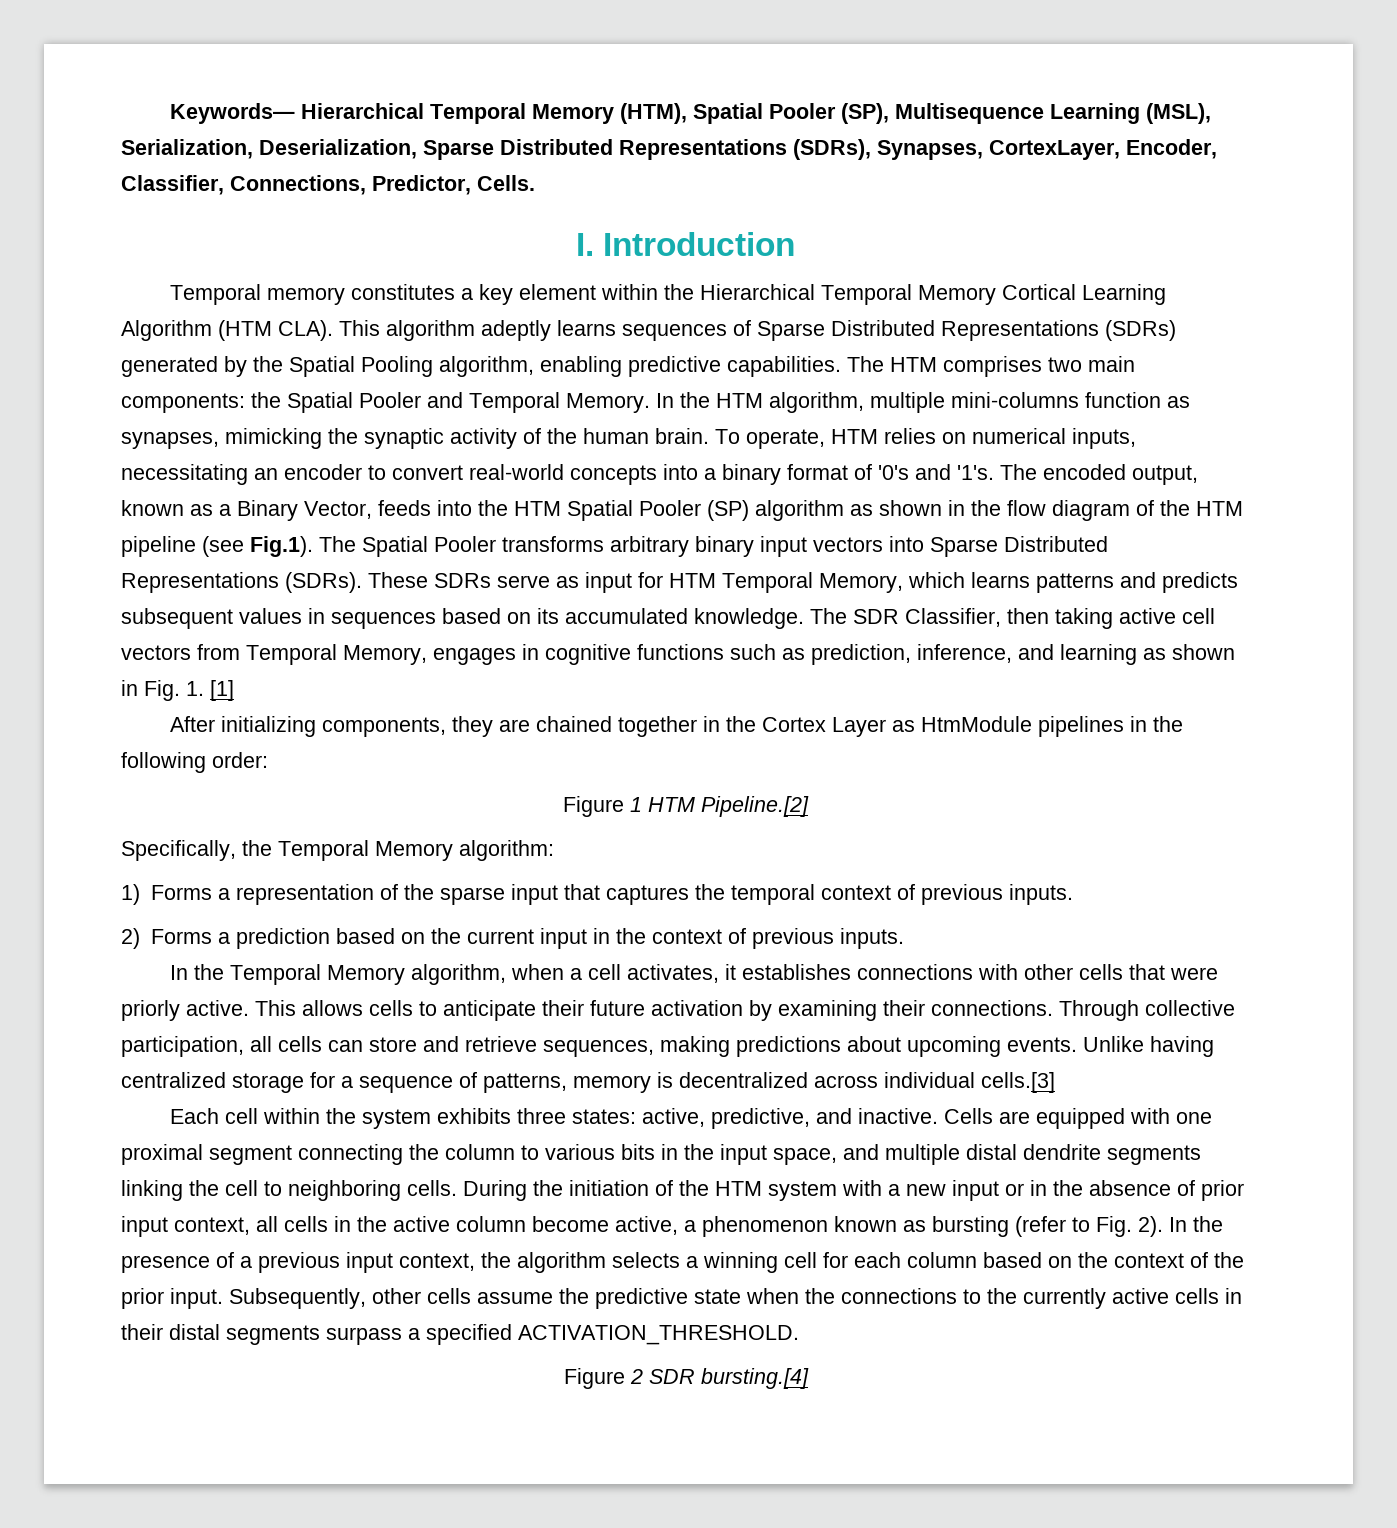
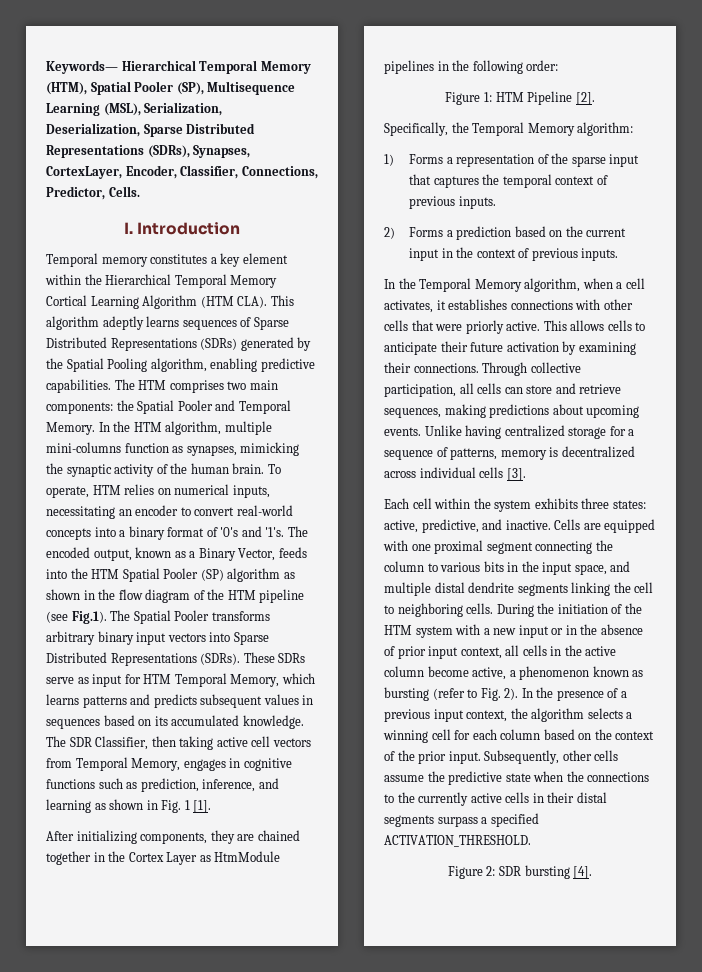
- The SDR Classifier, then taking active cell vectors from Temporal Memory, engages in cognitive functions such as prediction, inference, and learning as shown in Fig. 1. [1]
+ The SDR Classifier, then taking active cell vectors from Temporal Memory, engages in cognitive functions such as prediction, inference, and learning as shown in Fig. 1 [1].
- Figure 1 HTM Pipeline.[2]
+ Figure 1: HTM Pipeline [2].
- Unlike having centralized storage for a sequence of patterns, memory is decentralized across individual cells.[3]
+ Unlike having centralized storage for a sequence of patterns, memory is decentralized across individual cells [3].
- Figure 2 SDR bursting.[4]
+ Figure 2: SDR bursting [4].

